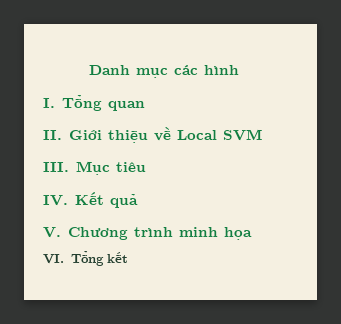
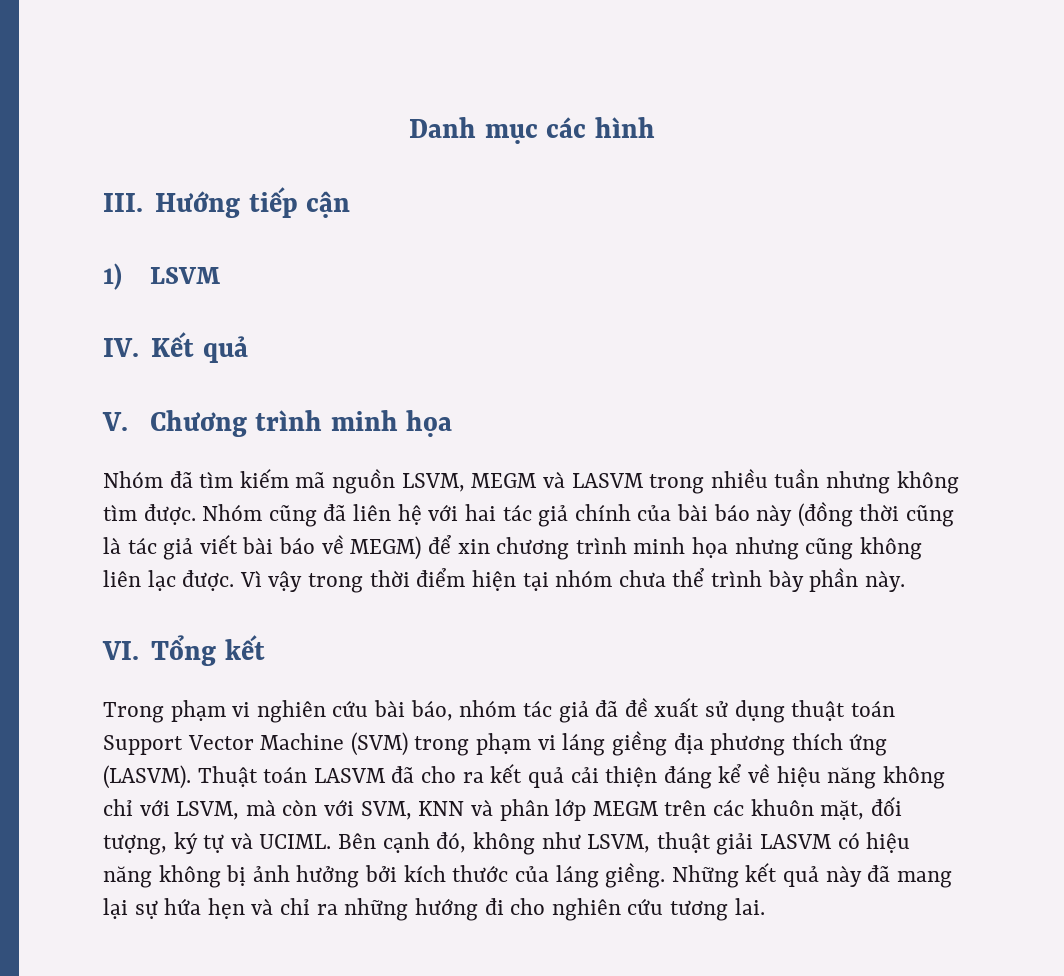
- I. Tổng quan
- II. Giới thiệu về Local SVM
- III. Mục tiêu
+ III. Hướng tiếp cận
+ 1) LSVM
+ Nhóm đã tìm kiếm mã nguồn LSVM, MEGM và LASVM trong nhiều tuần nhưng không tìm được. Nhóm cũng đã liên hệ với hai tác giả chính của bài báo này (đồng thời cũng là tác giả viết bài báo về MEGM) để xin chương trình minh họa nhưng cũng không liên lạc được. Vì vậy trong thời điểm hiện tại nhóm chưa thể trình bày phần này.
  VI. Tổng kết
+ Trong phạm vi nghiên cứu bài báo, nhóm tác giả đã đề xuất sử dụng thuật toán Support Vector Machine (SVM) trong phạm vi láng giềng địa phương thích ứng (LASVM). Thuật toán LASVM đã cho ra kết quả cải thiện đáng kể về hiệu năng không chỉ với LSVM, mà còn với SVM, KNN và phân lớp MEGM trên các khuôn mặt, đối tượng, ký tự và UCIML. Bên cạnh đó, không như LSVM, thuật giải LASVM có hiệu năng không bị ảnh hưởng bởi kích thước của láng giềng. Những kết quả này đã mang lại sự hứa hẹn và chỉ ra những hướng đi cho nghiên cứu tương lai.

